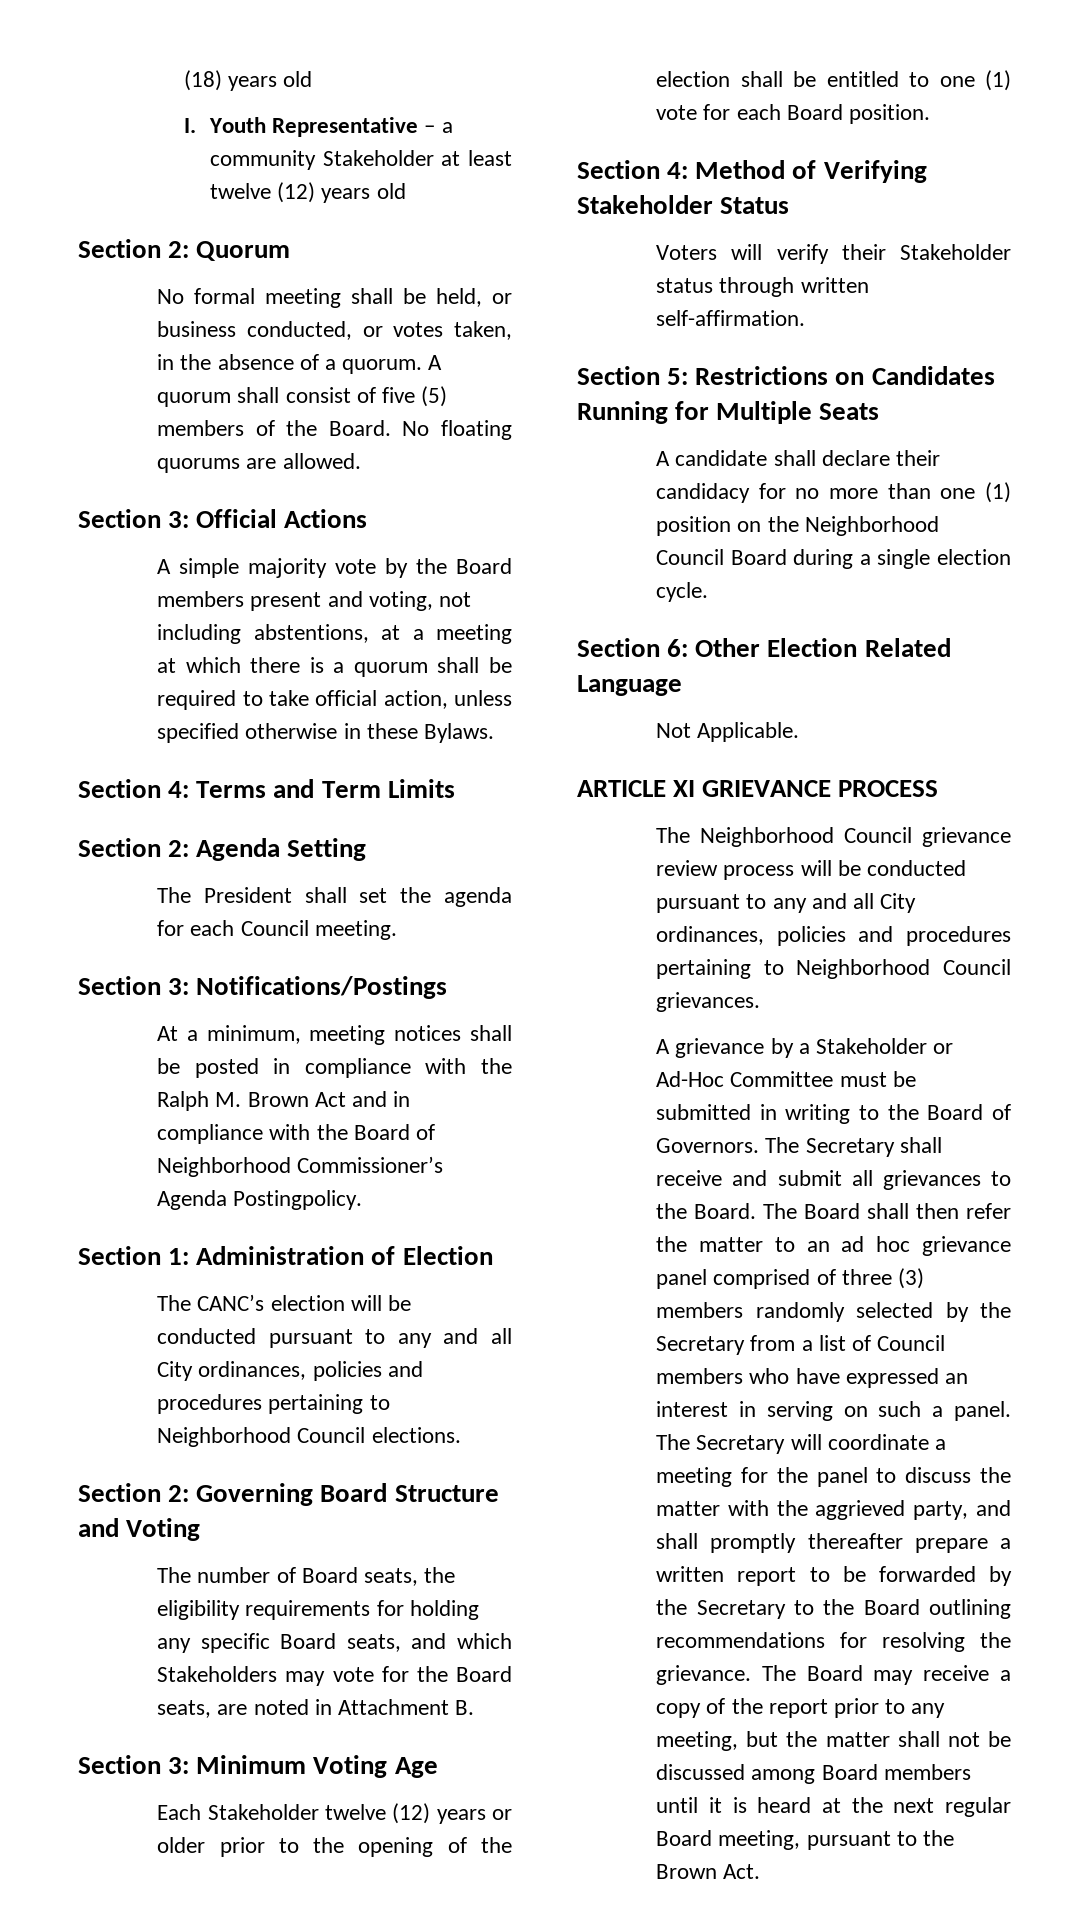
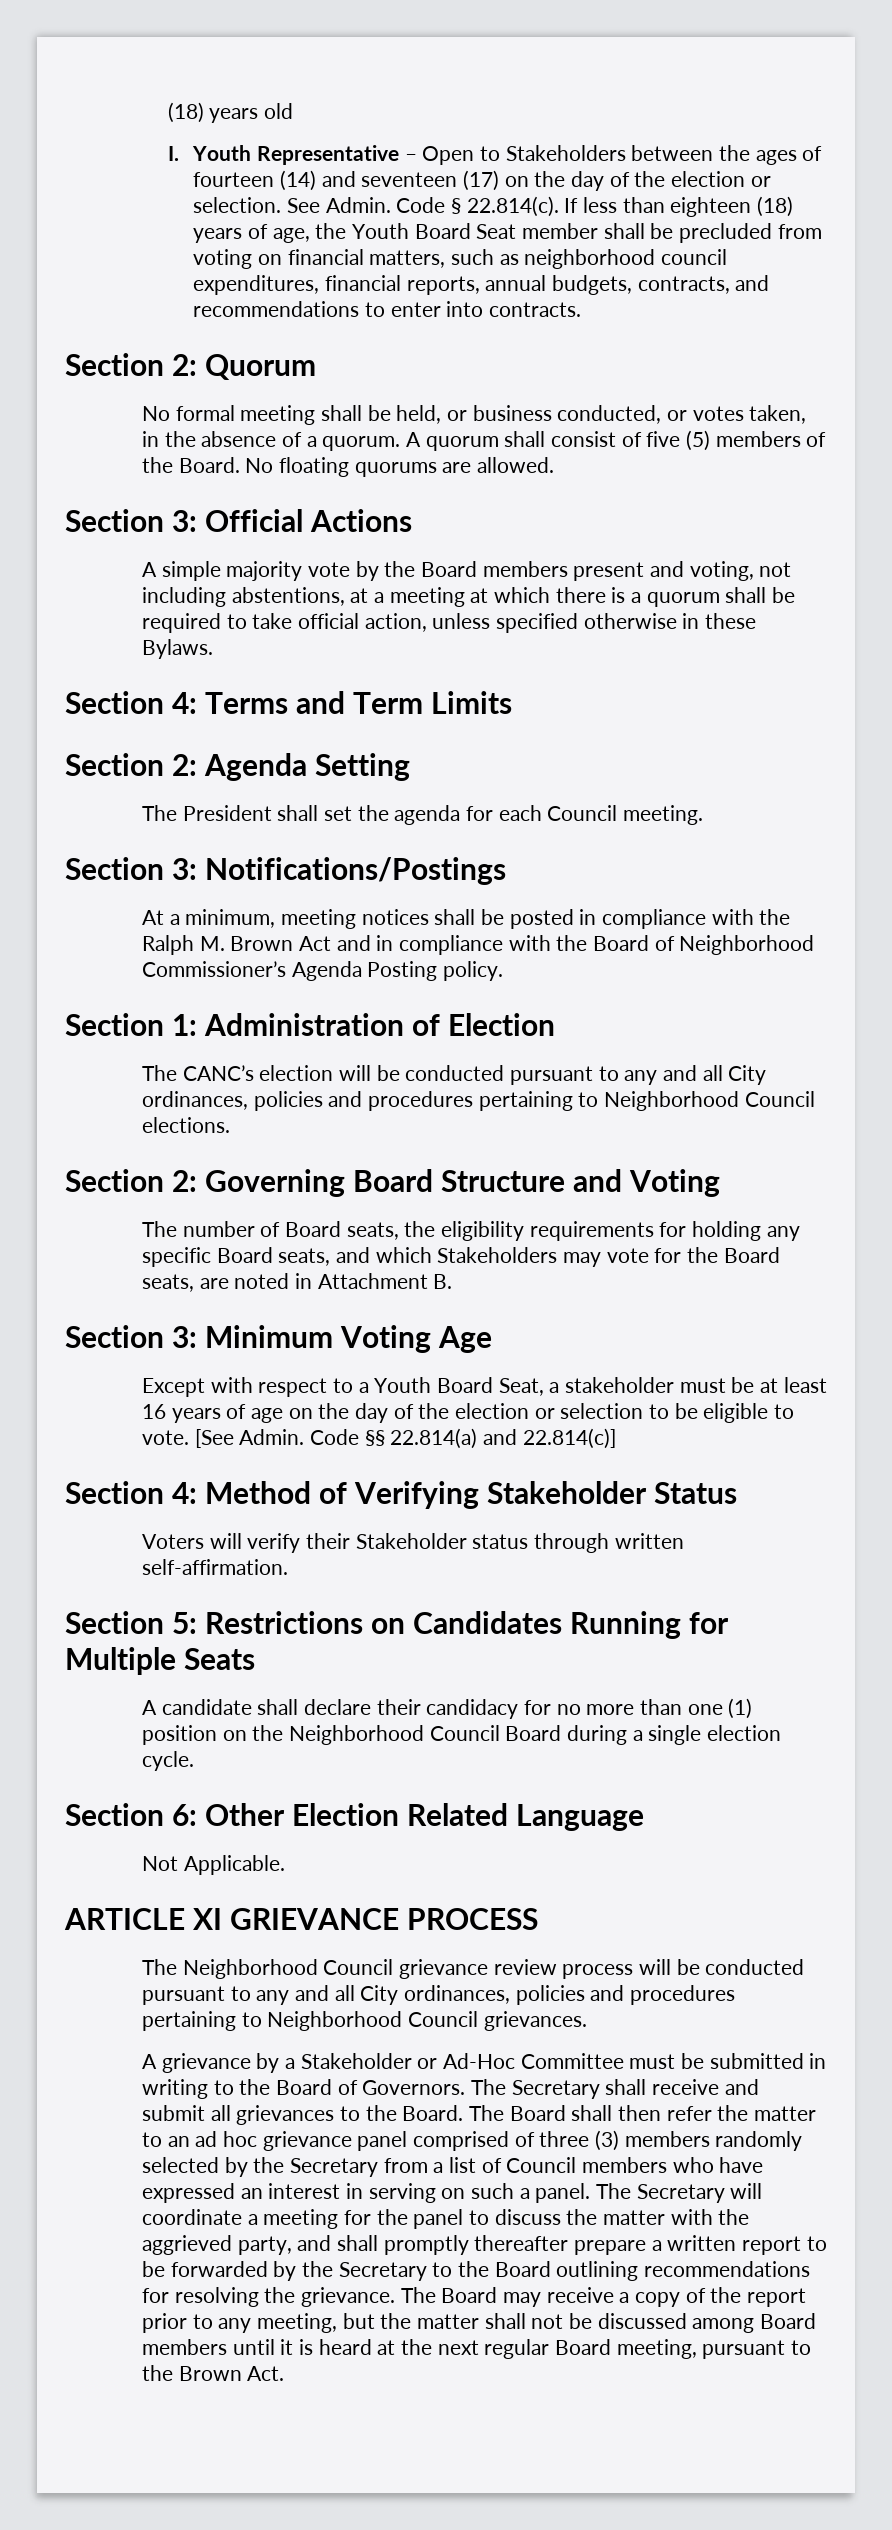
- I. Youth Representative – a community Stakeholder at least twelve (12) years old
+ I. Youth Representative – Open to Stakeholders between the ages of fourteen (14) and seventeen (17) on the day of the election or selection. See Admin. Code § 22.814(c). If less than eighteen (18) years of age, the Youth Board Seat member shall be precluded from voting on financial matters, such as neighborhood council expenditures, financial reports, annual budgets, contracts, and recommendations to enter into contracts.
- At a minimum, meeting notices shall be posted in compliance with the Ralph M. Brown Act and in compliance with the Board of Neighborhood Commissioner’s Agenda Postingpolicy.
+ At a minimum, meeting notices shall be posted in compliance with the Ralph M. Brown Act and in compliance with the Board of Neighborhood Commissioner’s Agenda Posting policy.
- Each Stakeholder twelve (12) years or older prior to the opening of the election shall be entitled to one (1) vote for each Board position.
+ Except with respect to a Youth Board Seat, a stakeholder must be at least 16 years of age on the day of the election or selection to be eligible to vote. [See Admin. Code §§ 22.814(a) and 22.814(c)]

